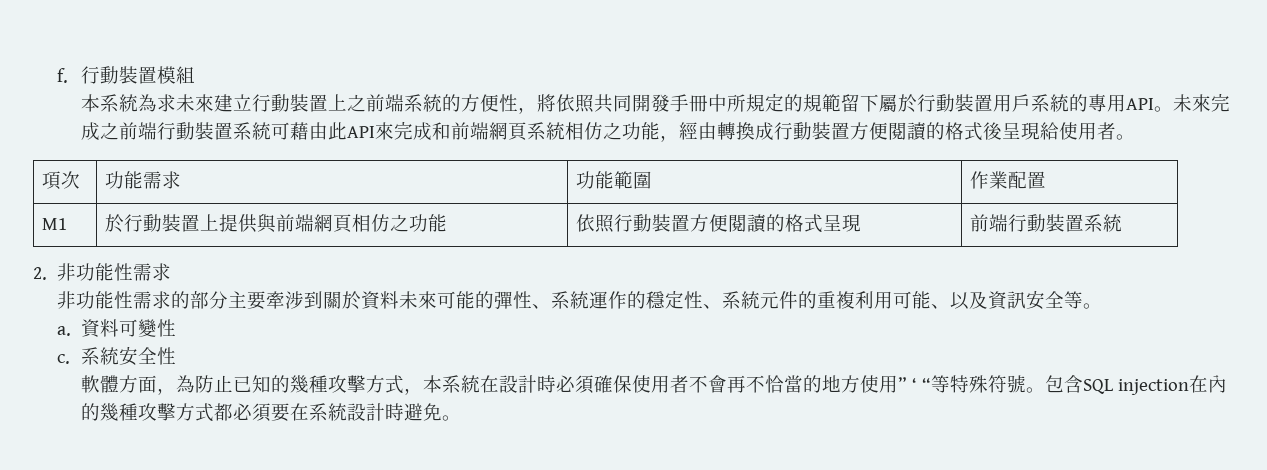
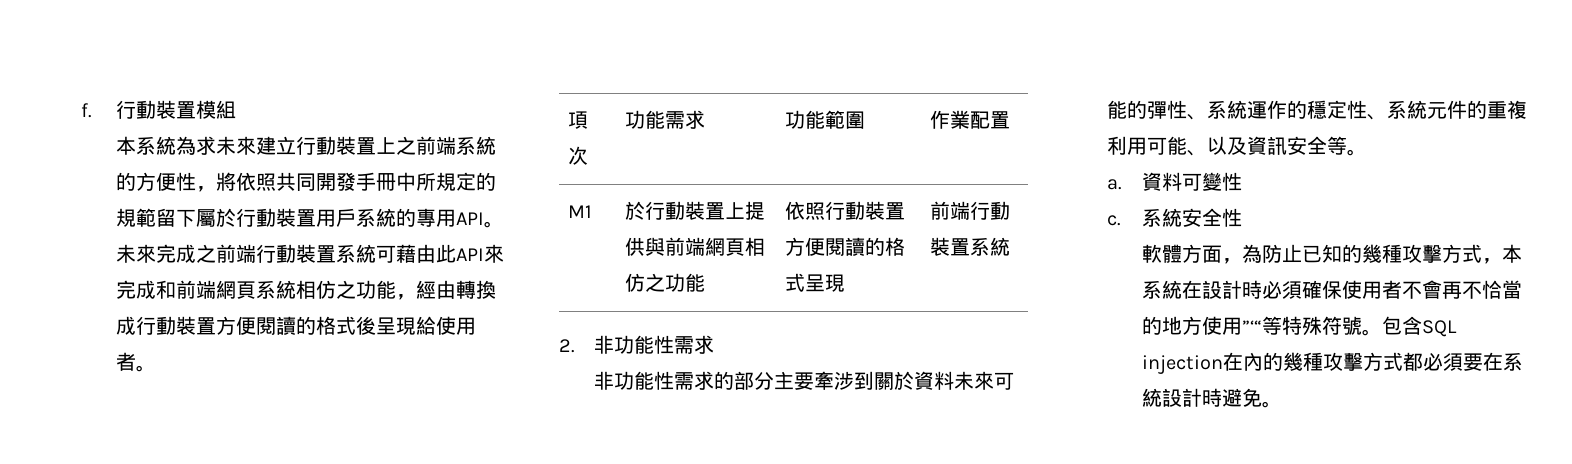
- 軟體方面，為防止已知的幾種攻擊方式，本系統在設計時必須確保使用者不會再不恰當的地方使用” ‘ “等特殊符號。
+ 軟體方面，為防止已知的幾種攻擊方式，本系統在設計時必須確保使用者不會再不恰當的地方使用”‘“等特殊符號。

